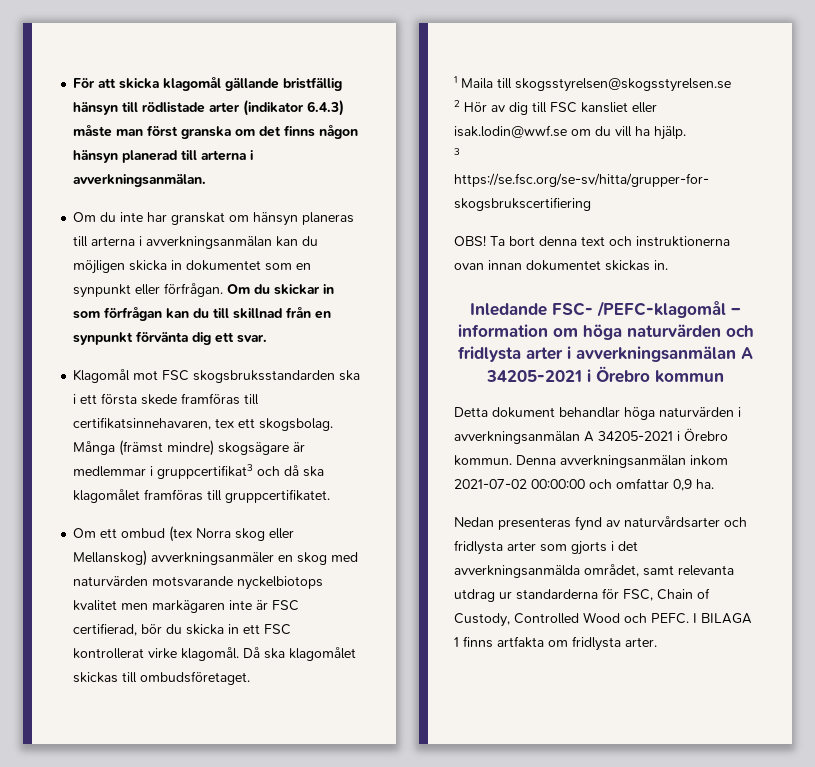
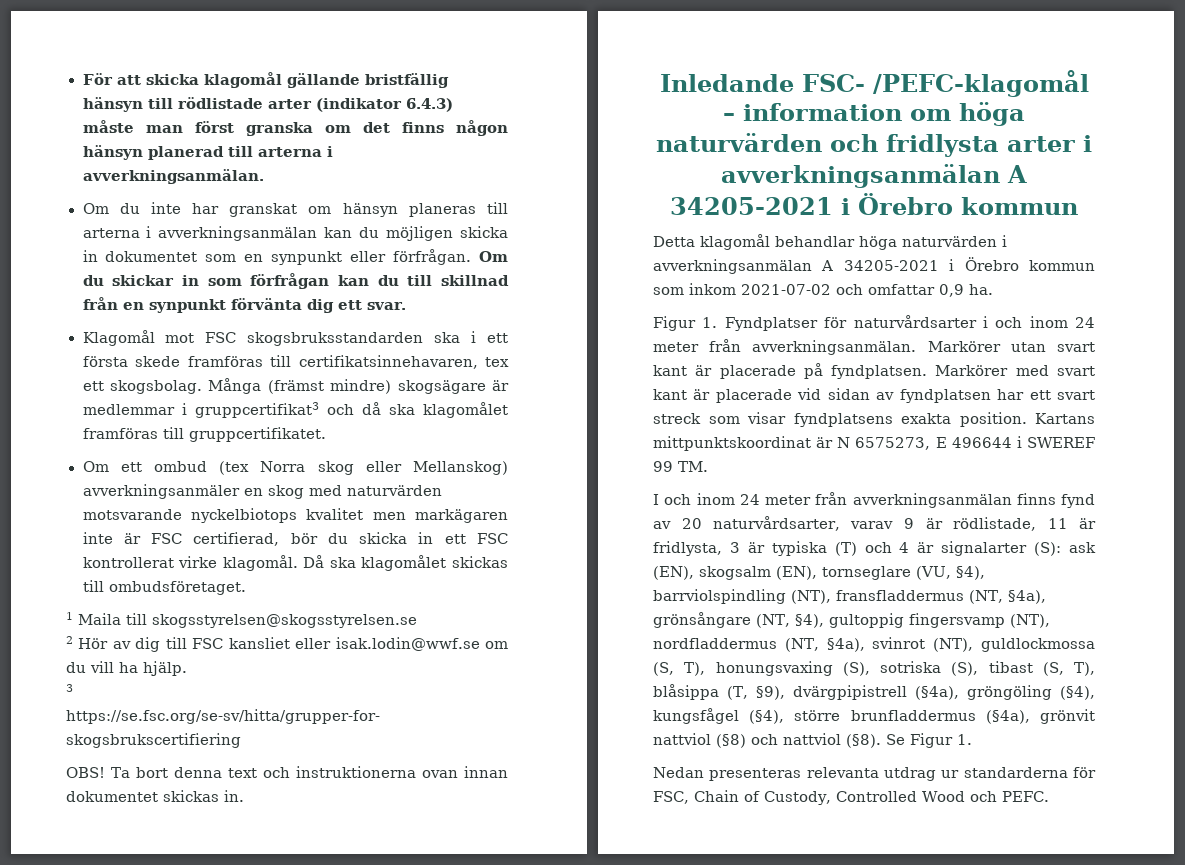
- Detta dokument behandlar höga naturvärden i avverkningsanmälan A 34205-2021 i Örebro kommun. Denna avverkningsanmälan inkom 2021-07-02 00:00:00 och omfattar 0,9 ha.
+ Detta klagomål behandlar höga naturvärden i avverkningsanmälan A 34205-2021 i Örebro kommun som inkom 2021-07-02 och omfattar 0,9 ha.
- Nedan presenteras fynd av naturvårdsarter och fridlysta arter som gjorts i det avverkningsanmälda området, samt relevanta utdrag ur standarderna för FSC, Chain of Custody, Controlled Wood och PEFC. I BILAGA 1 finns artfakta om fridlysta arter.
+ Figur 1. Fyndplatser för naturvårdsarter i och inom 24 meter från avverkningsanmälan. Markörer utan svart kant är placerade på fyndplatsen. Markörer med svart kant är placerade vid sidan av fyndplatsen har ett svart streck som visar fyndplatsens exakta position. Kartans mittpunktskoordinat är N 6575273, E 496644 i SWEREF 99 TM.
+ I och inom 24 meter från avverkningsanmälan finns fynd av 20 naturvårdsarter, varav 9 är rödlistade, 11 är fridlysta, 3 är typiska (T) och 4 är signalarter (S): ask (EN), skogsalm (EN), tornseglare (VU, §4), barrviolspindling (NT), fransfladdermus (NT, §4a), grönsångare (NT, §4), gultoppig fingersvamp (NT), nordfladdermus (NT, §4a), svinrot (NT), guldlockmossa (S, T), honungsvaxing (S), sotriska (S), tibast (S, T), blåsippa (T, §9), dvärgpipistrell (§4a), gröngöling (§4), kungsfågel (§4), större brunfladdermus (§4a), grönvit nattviol (§8) och nattviol (§8). Se Figur 1.
+ Nedan presenteras relevanta utdrag ur standarderna för FSC, Chain of Custody, Controlled Wood och PEFC.

